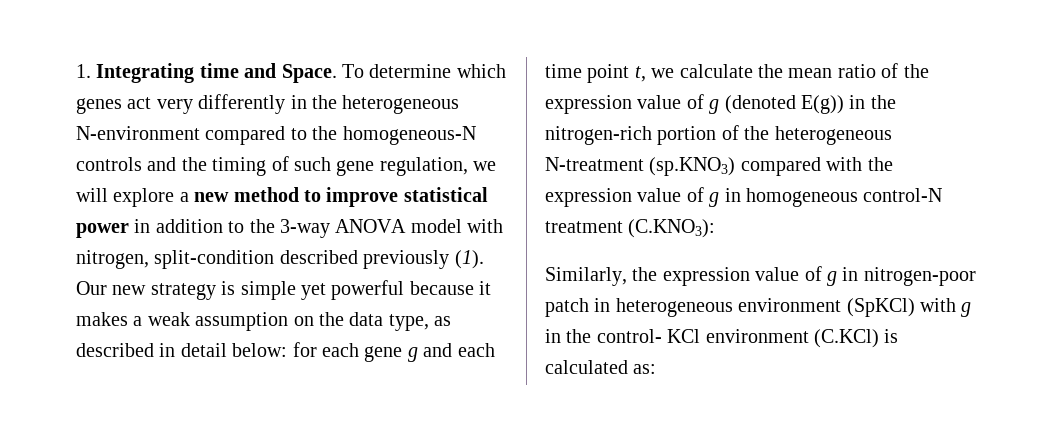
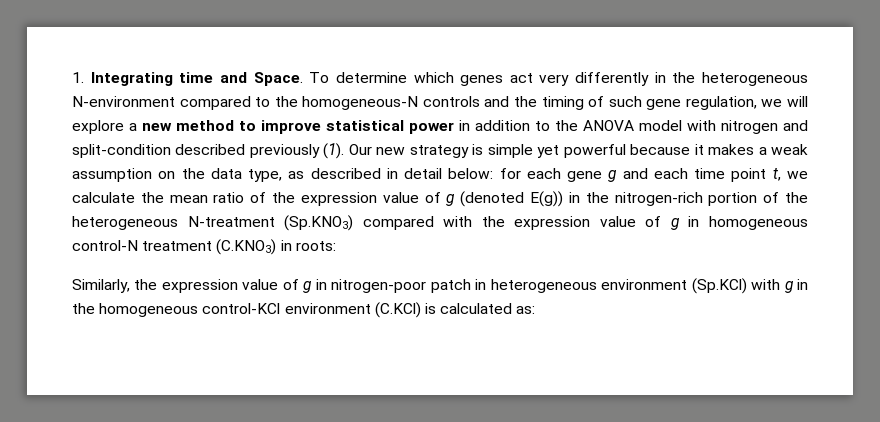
- To determine which genes act very differently in the heterogeneous N-environment compared to the homogeneous-N controls and the timing of such gene regulation, we will explore a new method to improve statistical power in addition to the 3-way ANOVA model with nitrogen, split-condition described previously (1).
+ To determine which genes act very differently in the heterogeneous N-environment compared to the homogeneous-N controls and the timing of such gene regulation, we will explore a new method to improve statistical power in addition to the ANOVA model with nitrogen and split-condition described previously (1).
- for each gene g and each time point t, we calculate the mean ratio of the expression value of g (denoted E(g)) in the nitrogen-rich portion of the heterogeneous N-treatment (sp.KNO3) compared with the expression value of g in homogeneous control-N treatment (C.KNO3):
+ for each gene g and each time point t, we calculate the mean ratio of the expression value of g (denoted E(g)) in the nitrogen-rich portion of the heterogeneous N-treatment (Sp.KNO3) compared with the expression value of g in homogeneous control-N treatment (C.KNO3) in roots:
- Similarly, the expression value of g in nitrogen-poor patch in heterogeneous environment (SpKCl) with g in the control- KCl environment (C.KCl) is calculated as:
+ Similarly, the expression value of g in nitrogen-poor patch in heterogeneous environment (Sp.KCl) with g in the homogeneous control-KCl environment (C.KCl) is calculated as:

